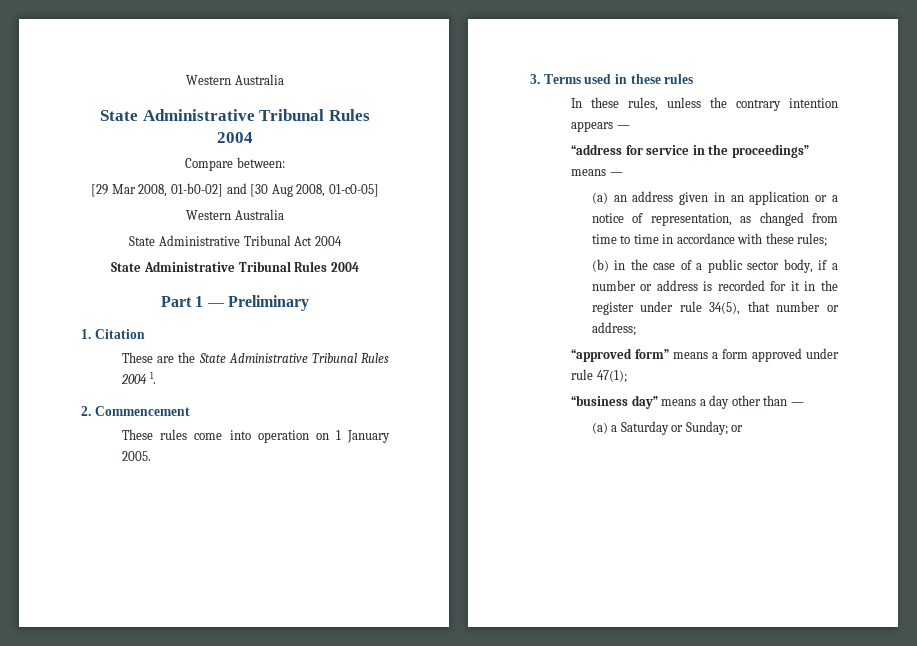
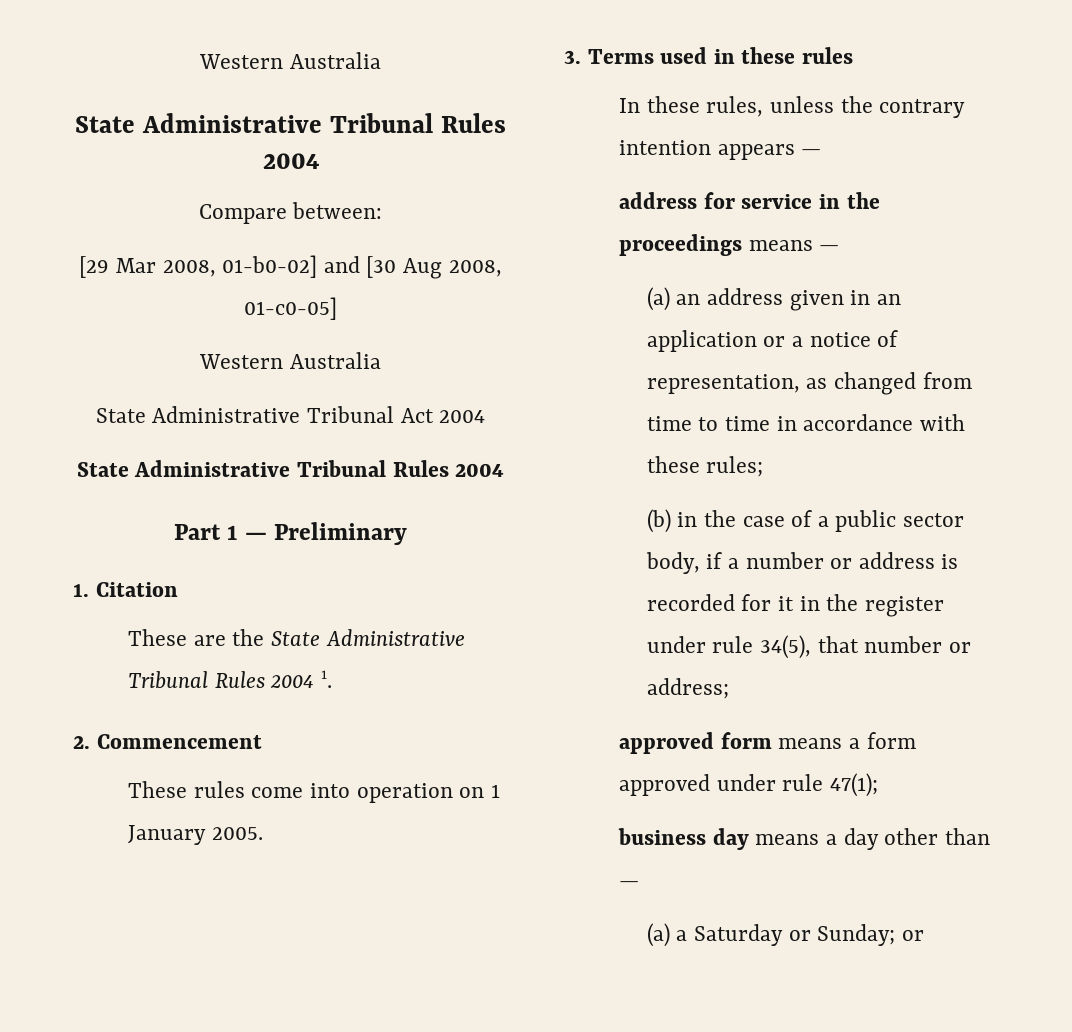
- “address for service in the proceedings” means —
+ address for service in the proceedings means —
- “approved form” means a form approved under rule 47(1);
+ approved form means a form approved under rule 47(1);
- “business day” means a day other than —
+ business day means a day other than —

